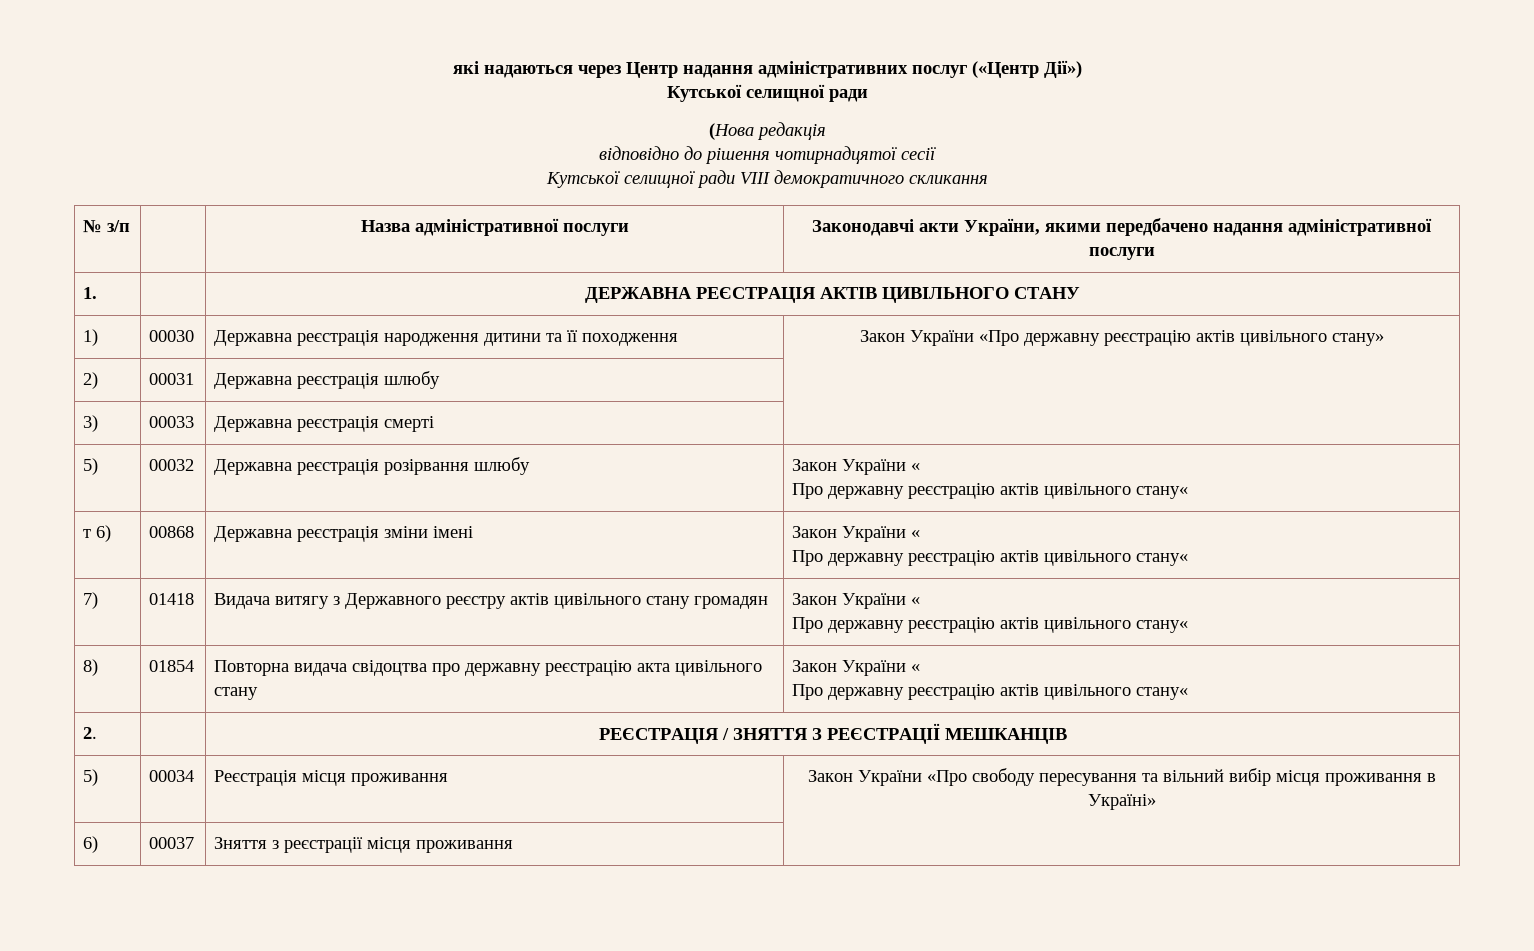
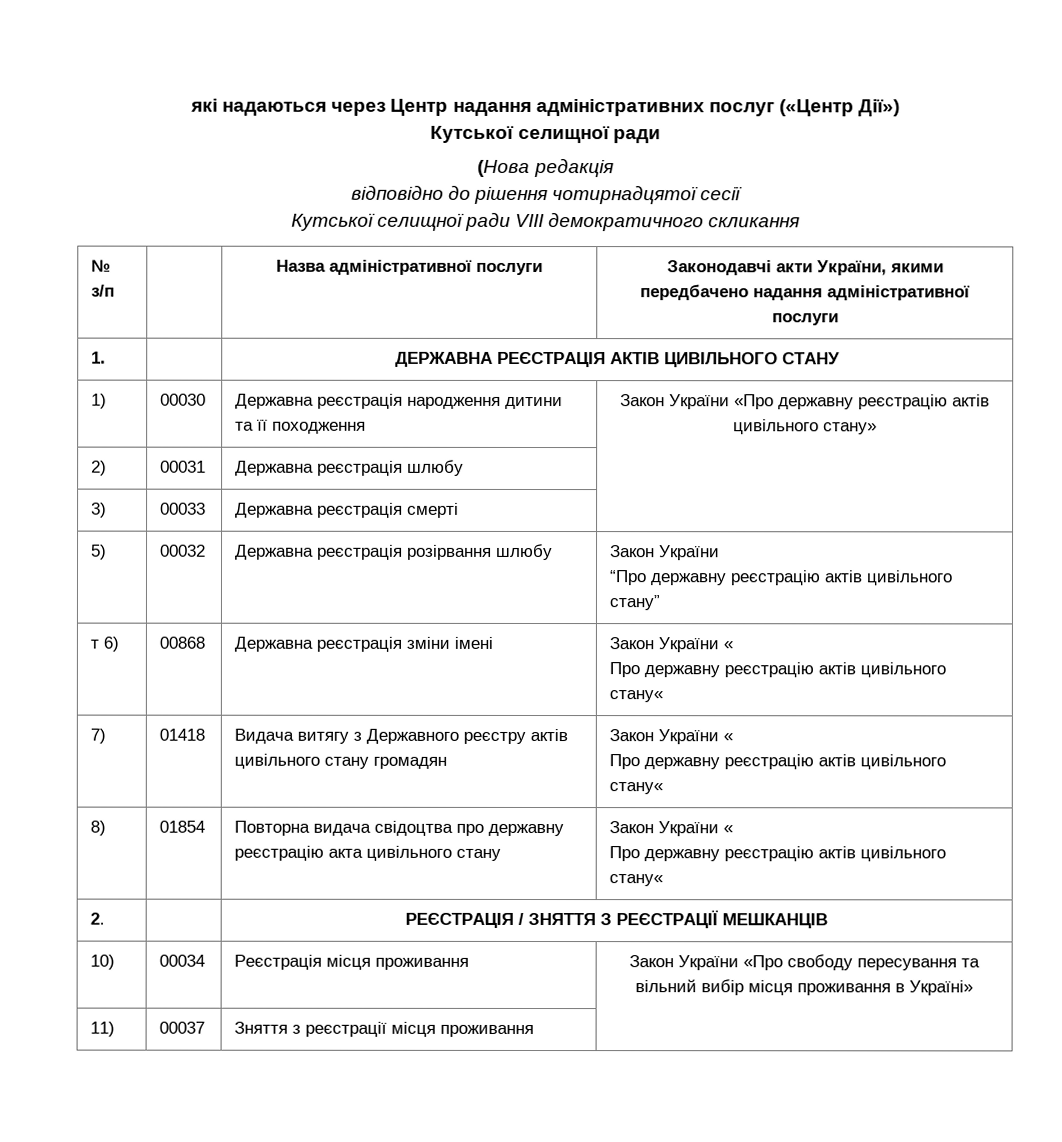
- 5) | 00032 | Державна реєстрація розірвання шлюбу | Закон України «
- Про державну реєстрацію актів цивільного стану«
+ 5) | 00032 | Державна реєстрація розірвання шлюбу | Закон України
+ “Про державну реєстрацію актів цивільного стану”
- 5) | 00034 | Реєстрація місця проживання | Закон України «Про свободу пересування та вільний вибір місця проживання в Україні»
+ 10) | 00034 | Реєстрація місця проживання | Закон України «Про свободу пересування та вільний вибір місця проживання в Україні»
- 6) | 00037 | Зняття з реєстрації місця проживання |
+ 11) | 00037 | Зняття з реєстрації місця проживання |

